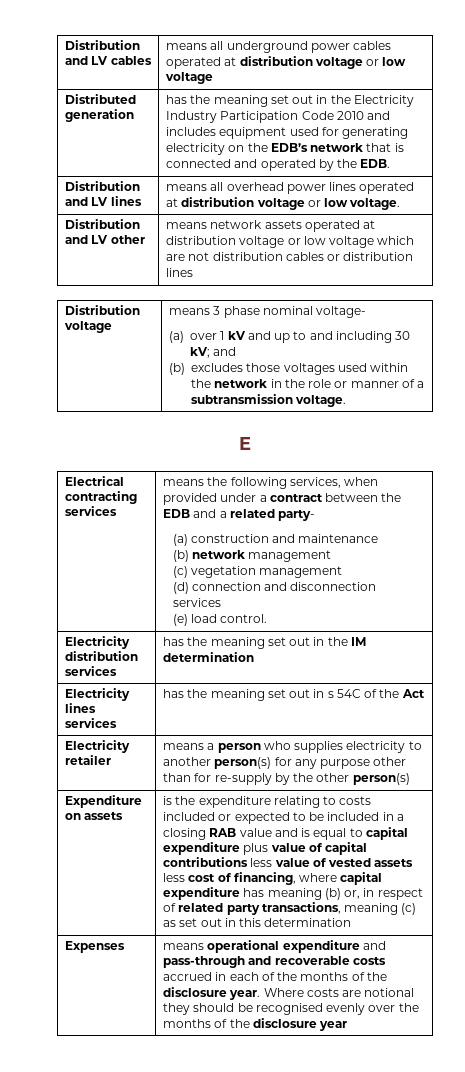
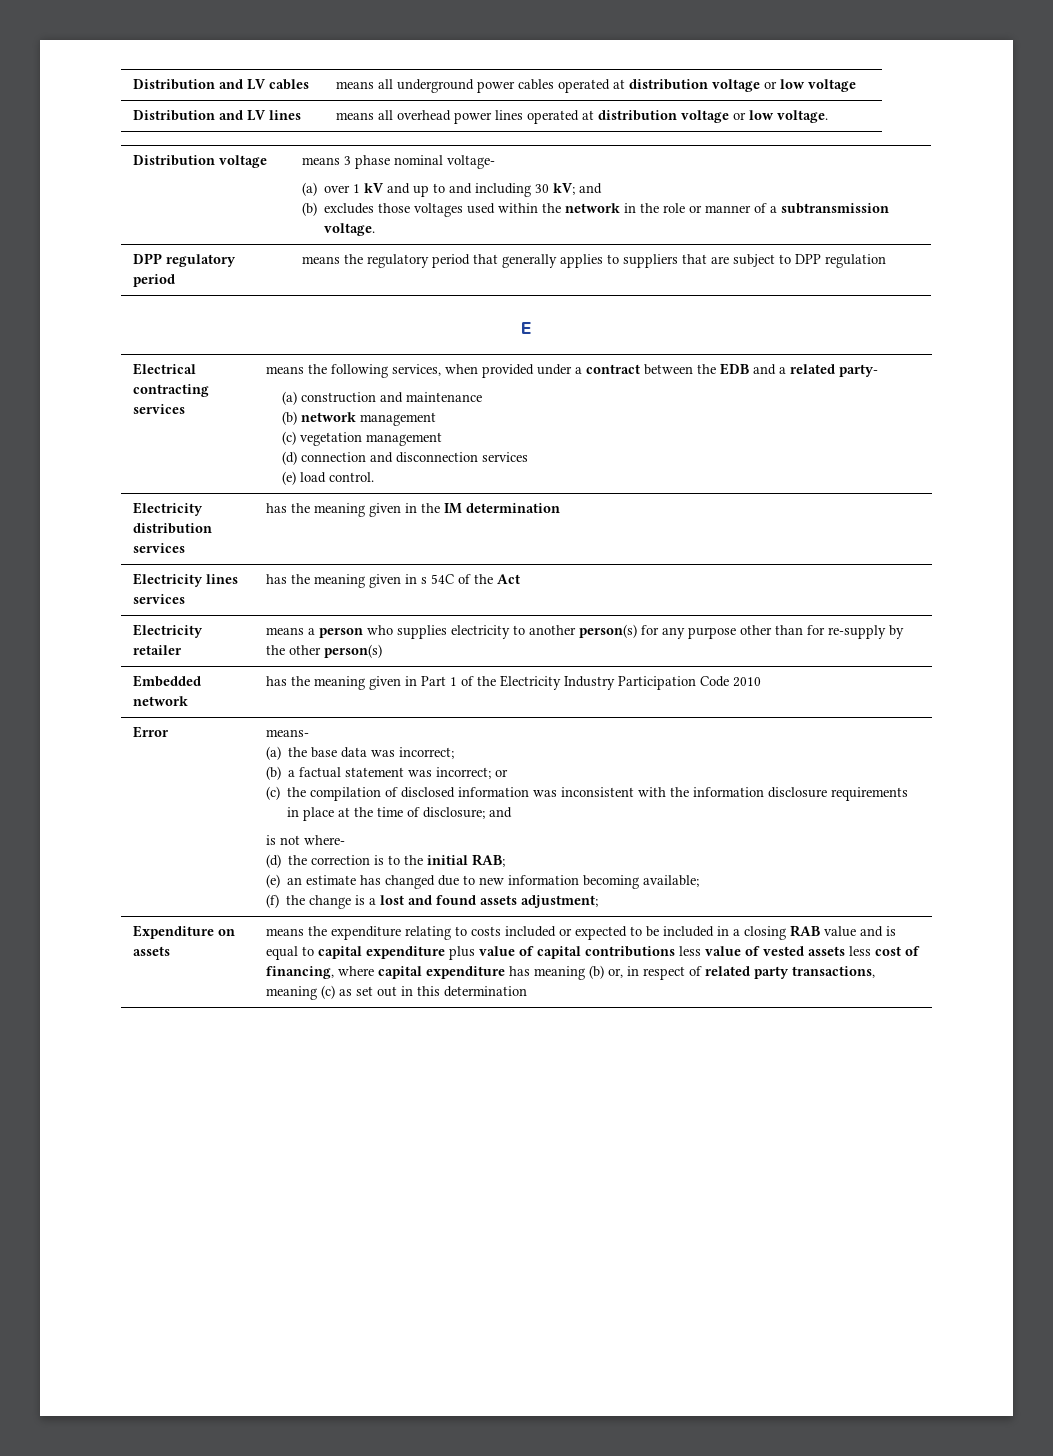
- Distributed generation | has the meaning set out in the Electricity Industry Participation Code 2010 and includes equipment used for generating electricity on the EDB’s network that is connected and operated by the EDB.
- Distribution and LV other | means network assets operated at distribution voltage or low voltage which are not distribution cables or distribution lines
+ DPP regulatory period | means the regulatory period that generally applies to suppliers that are subject to DPP regulation
- Electricity distribution services | has the meaning set out in the IM determination
+ Electricity distribution services | has the meaning given in the IM determination
- Electricity lines services | has the meaning set out in s 54C of the Act
+ Electricity lines services | has the meaning given in s 54C of the Act
+ Embedded network | has the meaning given in Part 1 of the Electricity Industry Participation Code 2010
+ Error | means-
+ (a) the base data was incorrect;
+ (b) a factual statement was incorrect; or
+ (c) the compilation of disclosed information was inconsistent with the information disclosure requirements in place at the time of disclosure; and
+ is not where-
+ (d) the correction is to the initial RAB;
+ (e) an estimate has changed due to new information becoming available;
+ (f) the change is a lost and found assets adjustment;
- is the expenditure relating to costs included or expected to be included in a closing RAB value and is equal to capital expenditure plus value of capital contributions less value of vested assets less cost of financing, where capital expenditure has meaning (b) or, in respect of related party transactions, meaning (c) as set out in this determination
+ means the expenditure relating to costs included or expected to be included in a closing RAB value and is equal to capital expenditure plus value of capital contributions less value of vested assets less cost of financing, where capital expenditure has meaning (b) or, in respect of related party transactions, meaning (c) as set out in this determination
- Expenses | means operational expenditure and pass-through and recoverable costs accrued in each of the months of the disclosure year. Where costs are notional they should be recognised evenly over the months of the disclosure year

